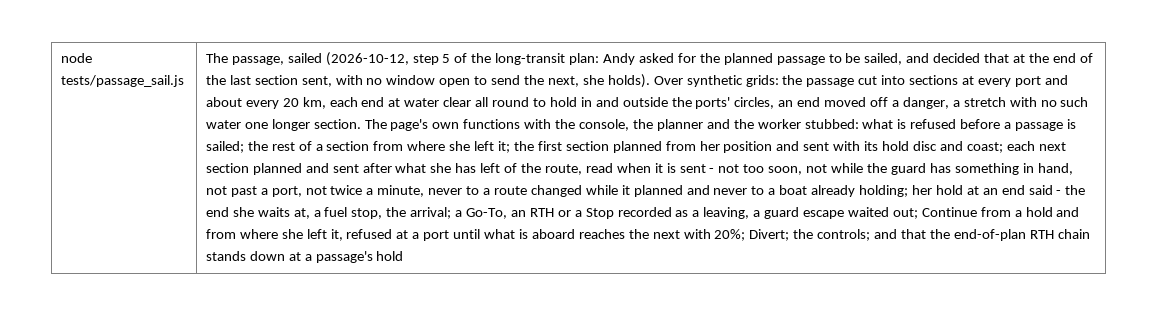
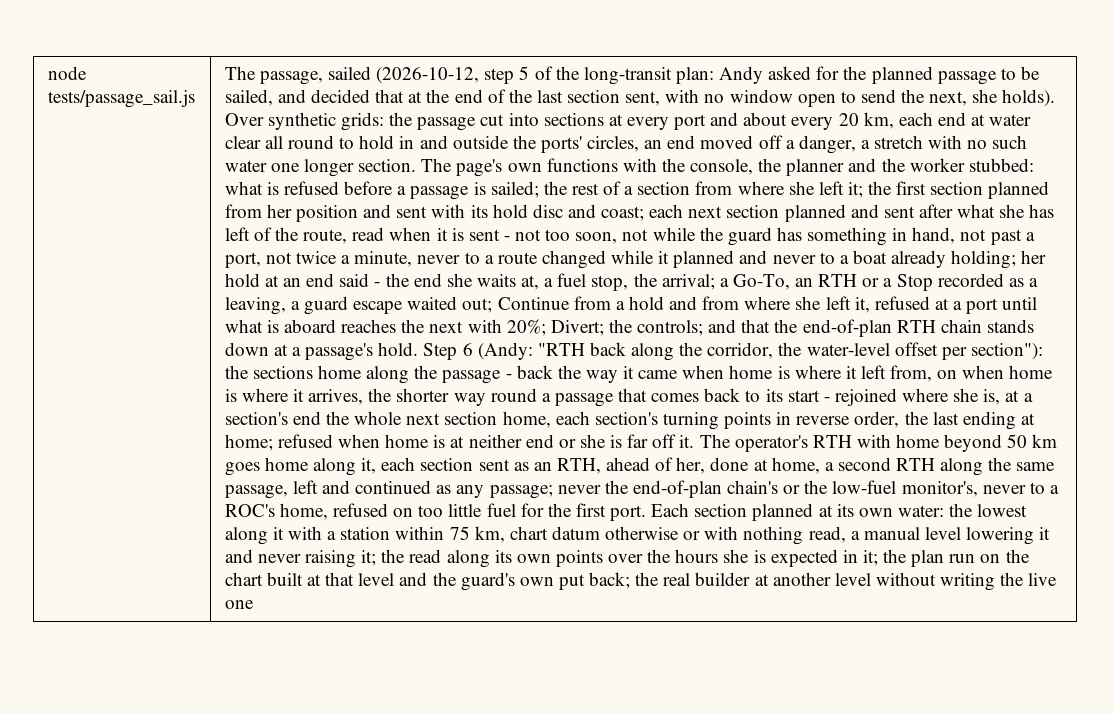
- and that the end-of-plan RTH chain stands down at a passage's hold
+ and that the end-of-plan RTH chain stands down at a passage's hold. Step 6 (Andy: "RTH back along the corridor, the water-level offset per section"): the sections home along the passage - back the way it came when home is where it left from, on when home is where it arrives, the shorter way round a passage that comes back to its start - rejoined where she is, at a section's end the whole next section home, each section's turning points in reverse order, the last ending at home; refused when home is at neither end or she is far off it. The operator's RTH with home beyond 50 km goes home along it, each section sent as an RTH, ahead of her, done at home, a second RTH along the same passage, left and continued as any passage; never the end-of-plan chain's or the low-fuel monitor's, never to a ROC's home, refused on too little fuel for the first port. Each section planned at its own water: the lowest along it with a station within 75 km, chart datum otherwise or with nothing read, a manual level lowering it and never raising it; the read along its own points over the hours she is expected in it; the plan run on the chart built at that level and the guard's own put back; the real builder at another level without writing the live one

